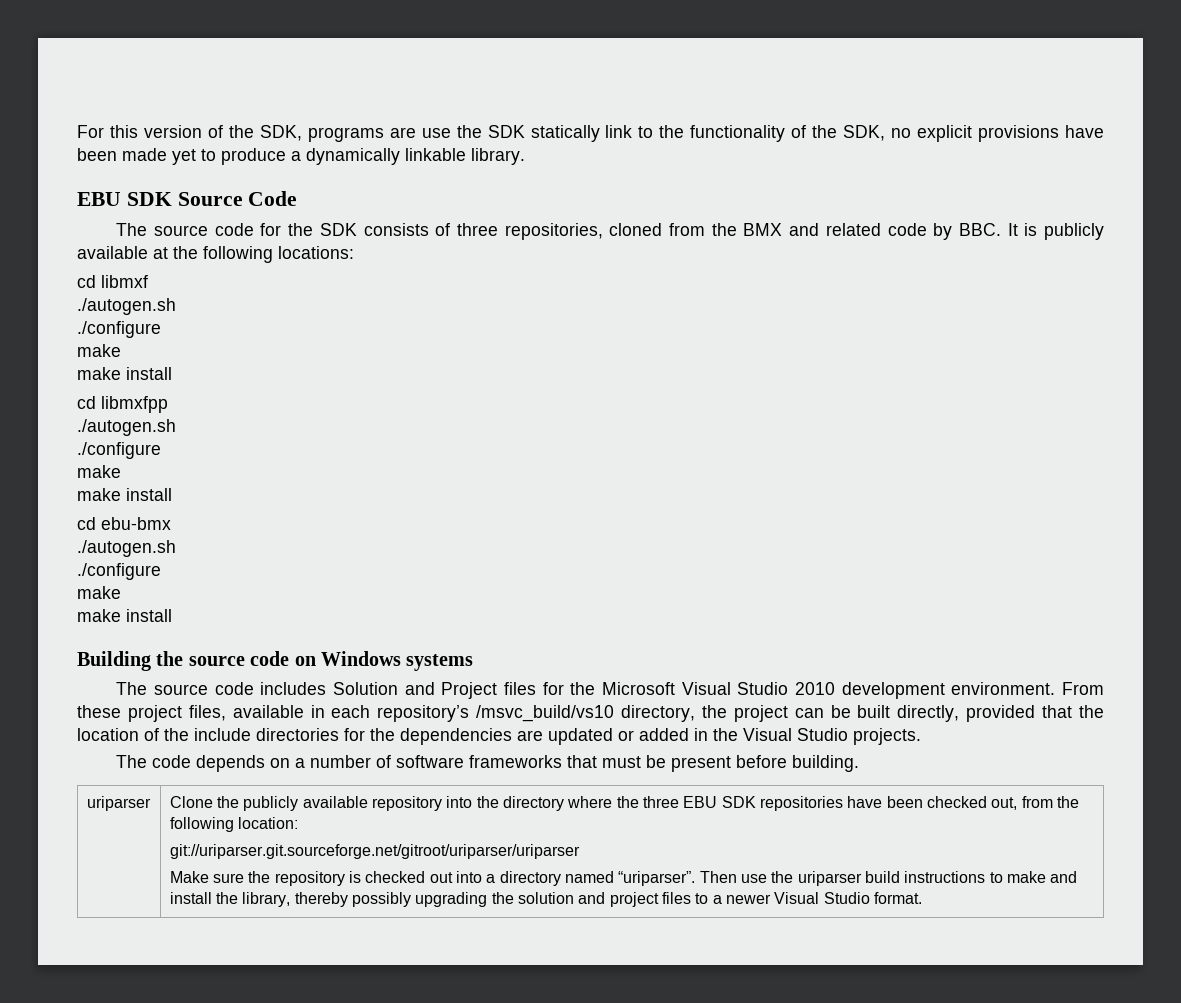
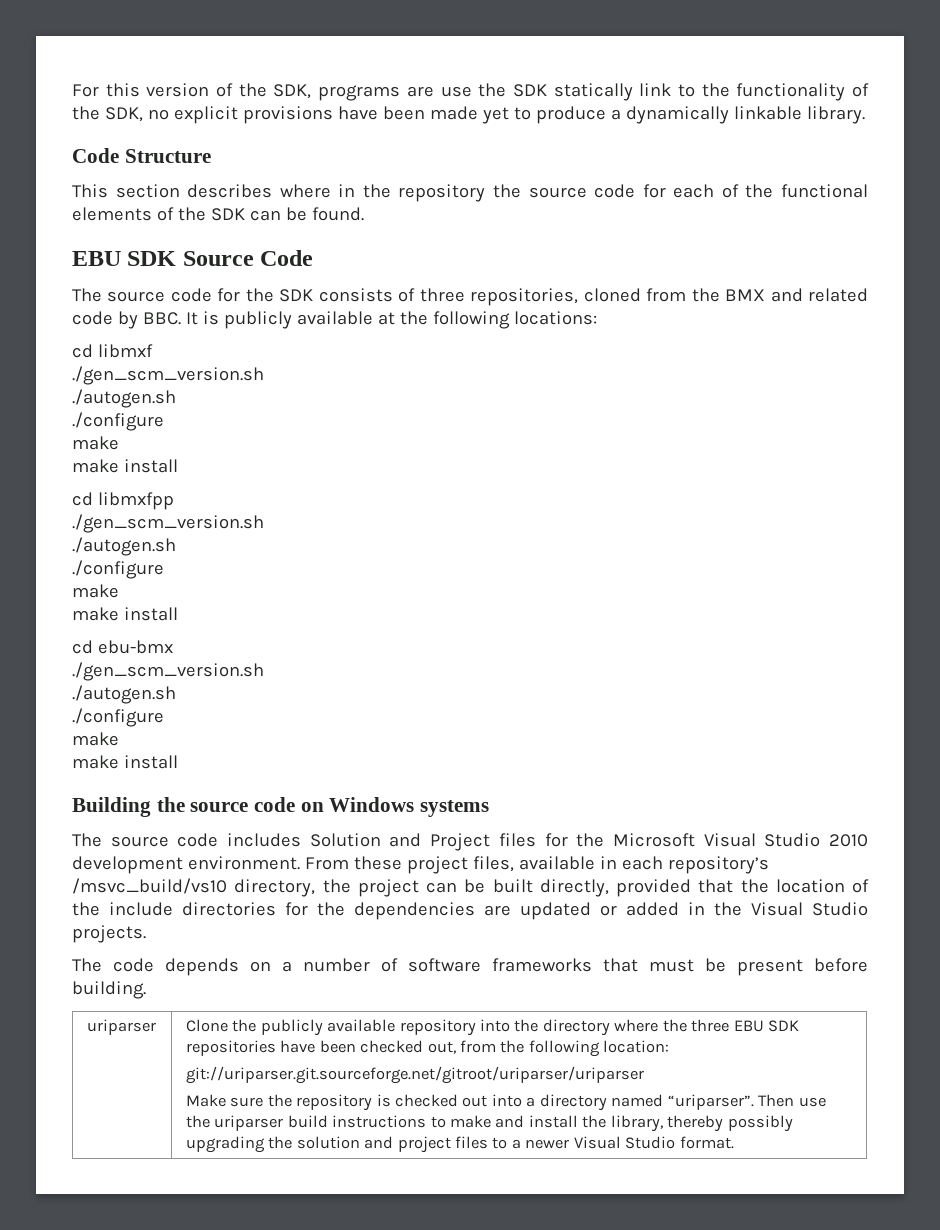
+ Code Structure
+ This section describes where in the repository the source code for each of the functional elements of the SDK can be found.
  cd libmxf
+ ./gen_scm_version.sh
  cd libmxfpp
+ ./gen_scm_version.sh
  cd ebu-bmx
+ ./gen_scm_version.sh

